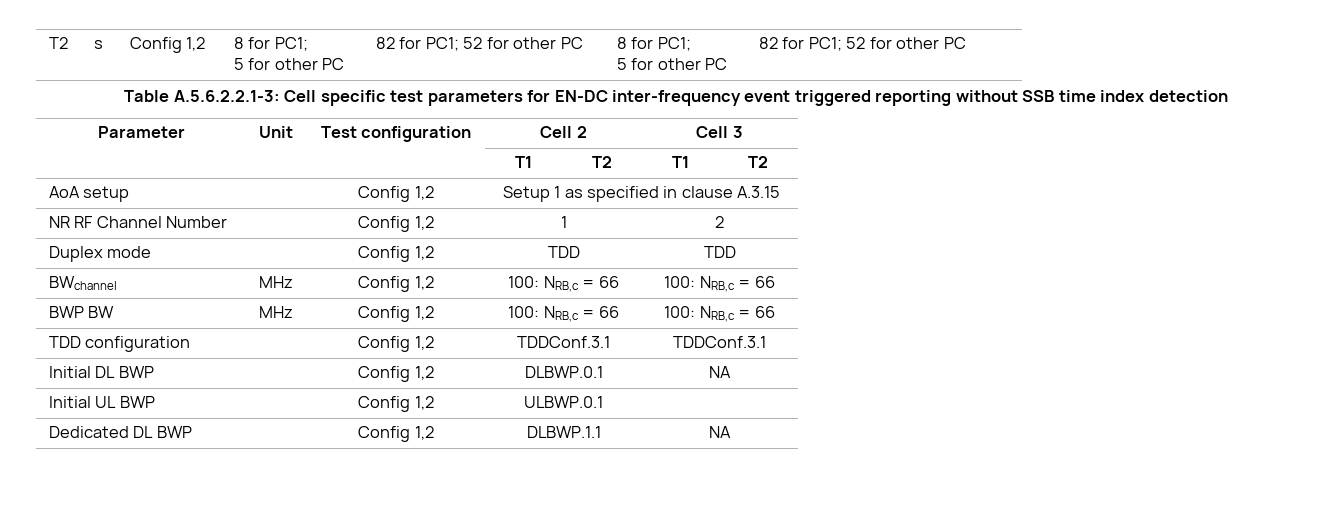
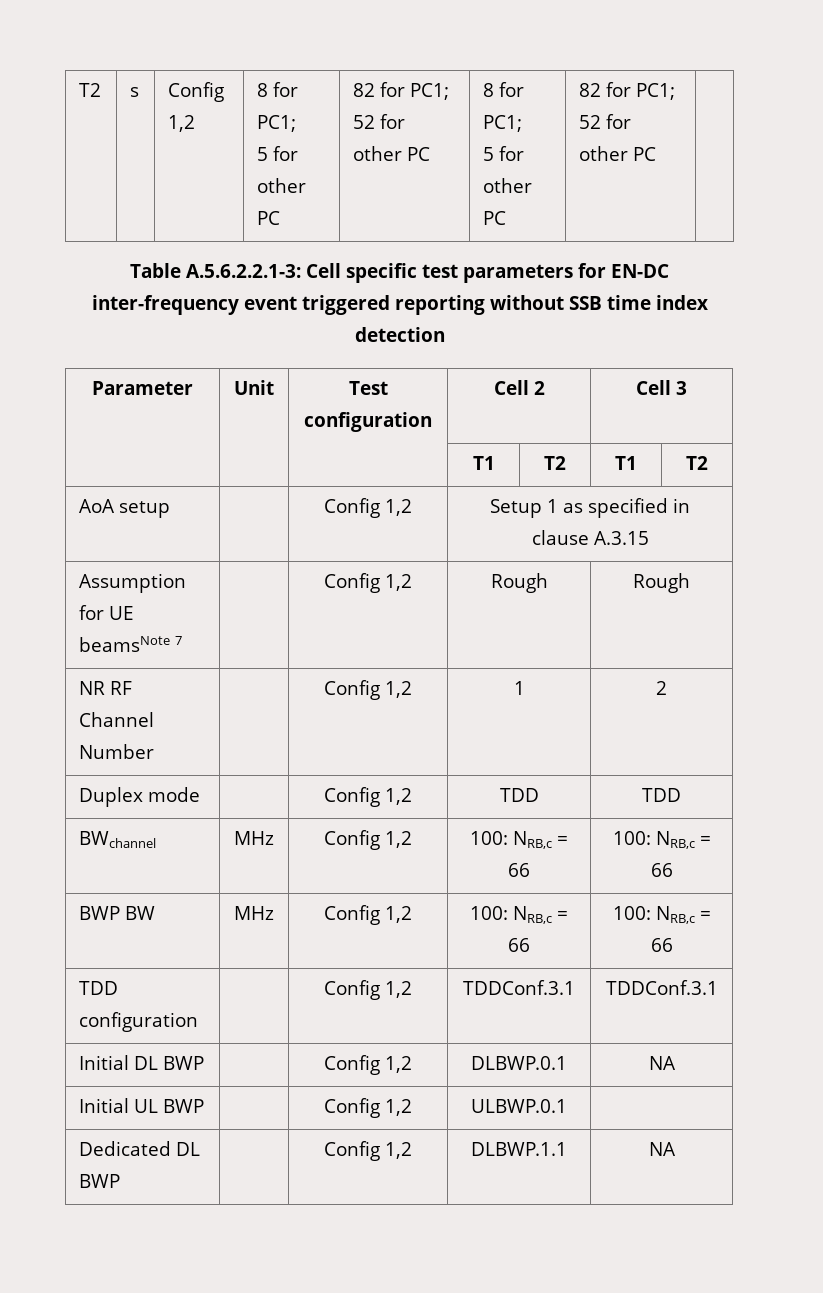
+ Assumption for UE beamsNote 7 | | Config 1,2 | Rough | Rough

